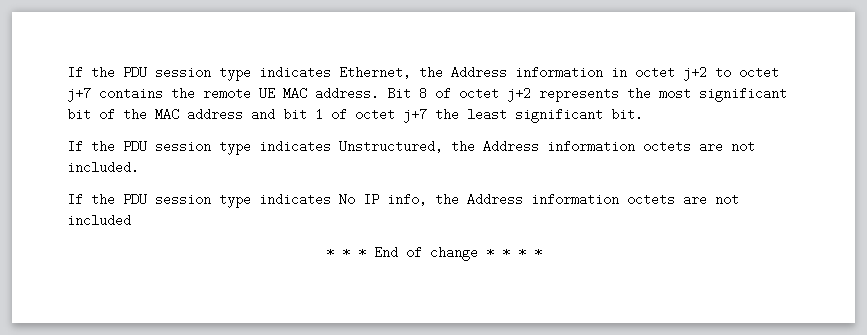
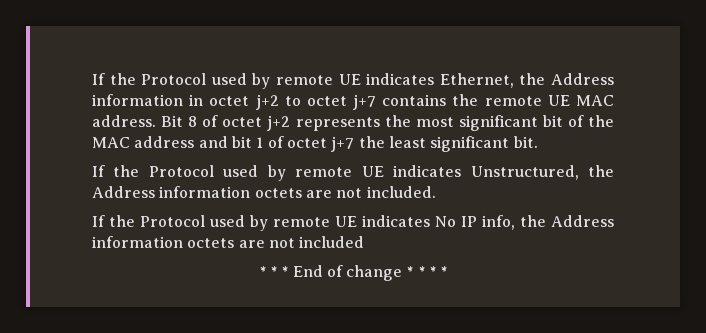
- If the PDU session type indicates Ethernet, the Address information in octet j+2 to octet j+7 contains the remote UE MAC address.
+ If the Protocol used by remote UE indicates Ethernet, the Address information in octet j+2 to octet j+7 contains the remote UE MAC address.
- If the PDU session type indicates Unstructured, the Address information octets are not included.
+ If the Protocol used by remote UE indicates Unstructured, the Address information octets are not included.
- If the PDU session type indicates No IP info, the Address information octets are not included
+ If the Protocol used by remote UE indicates No IP info, the Address information octets are not included

